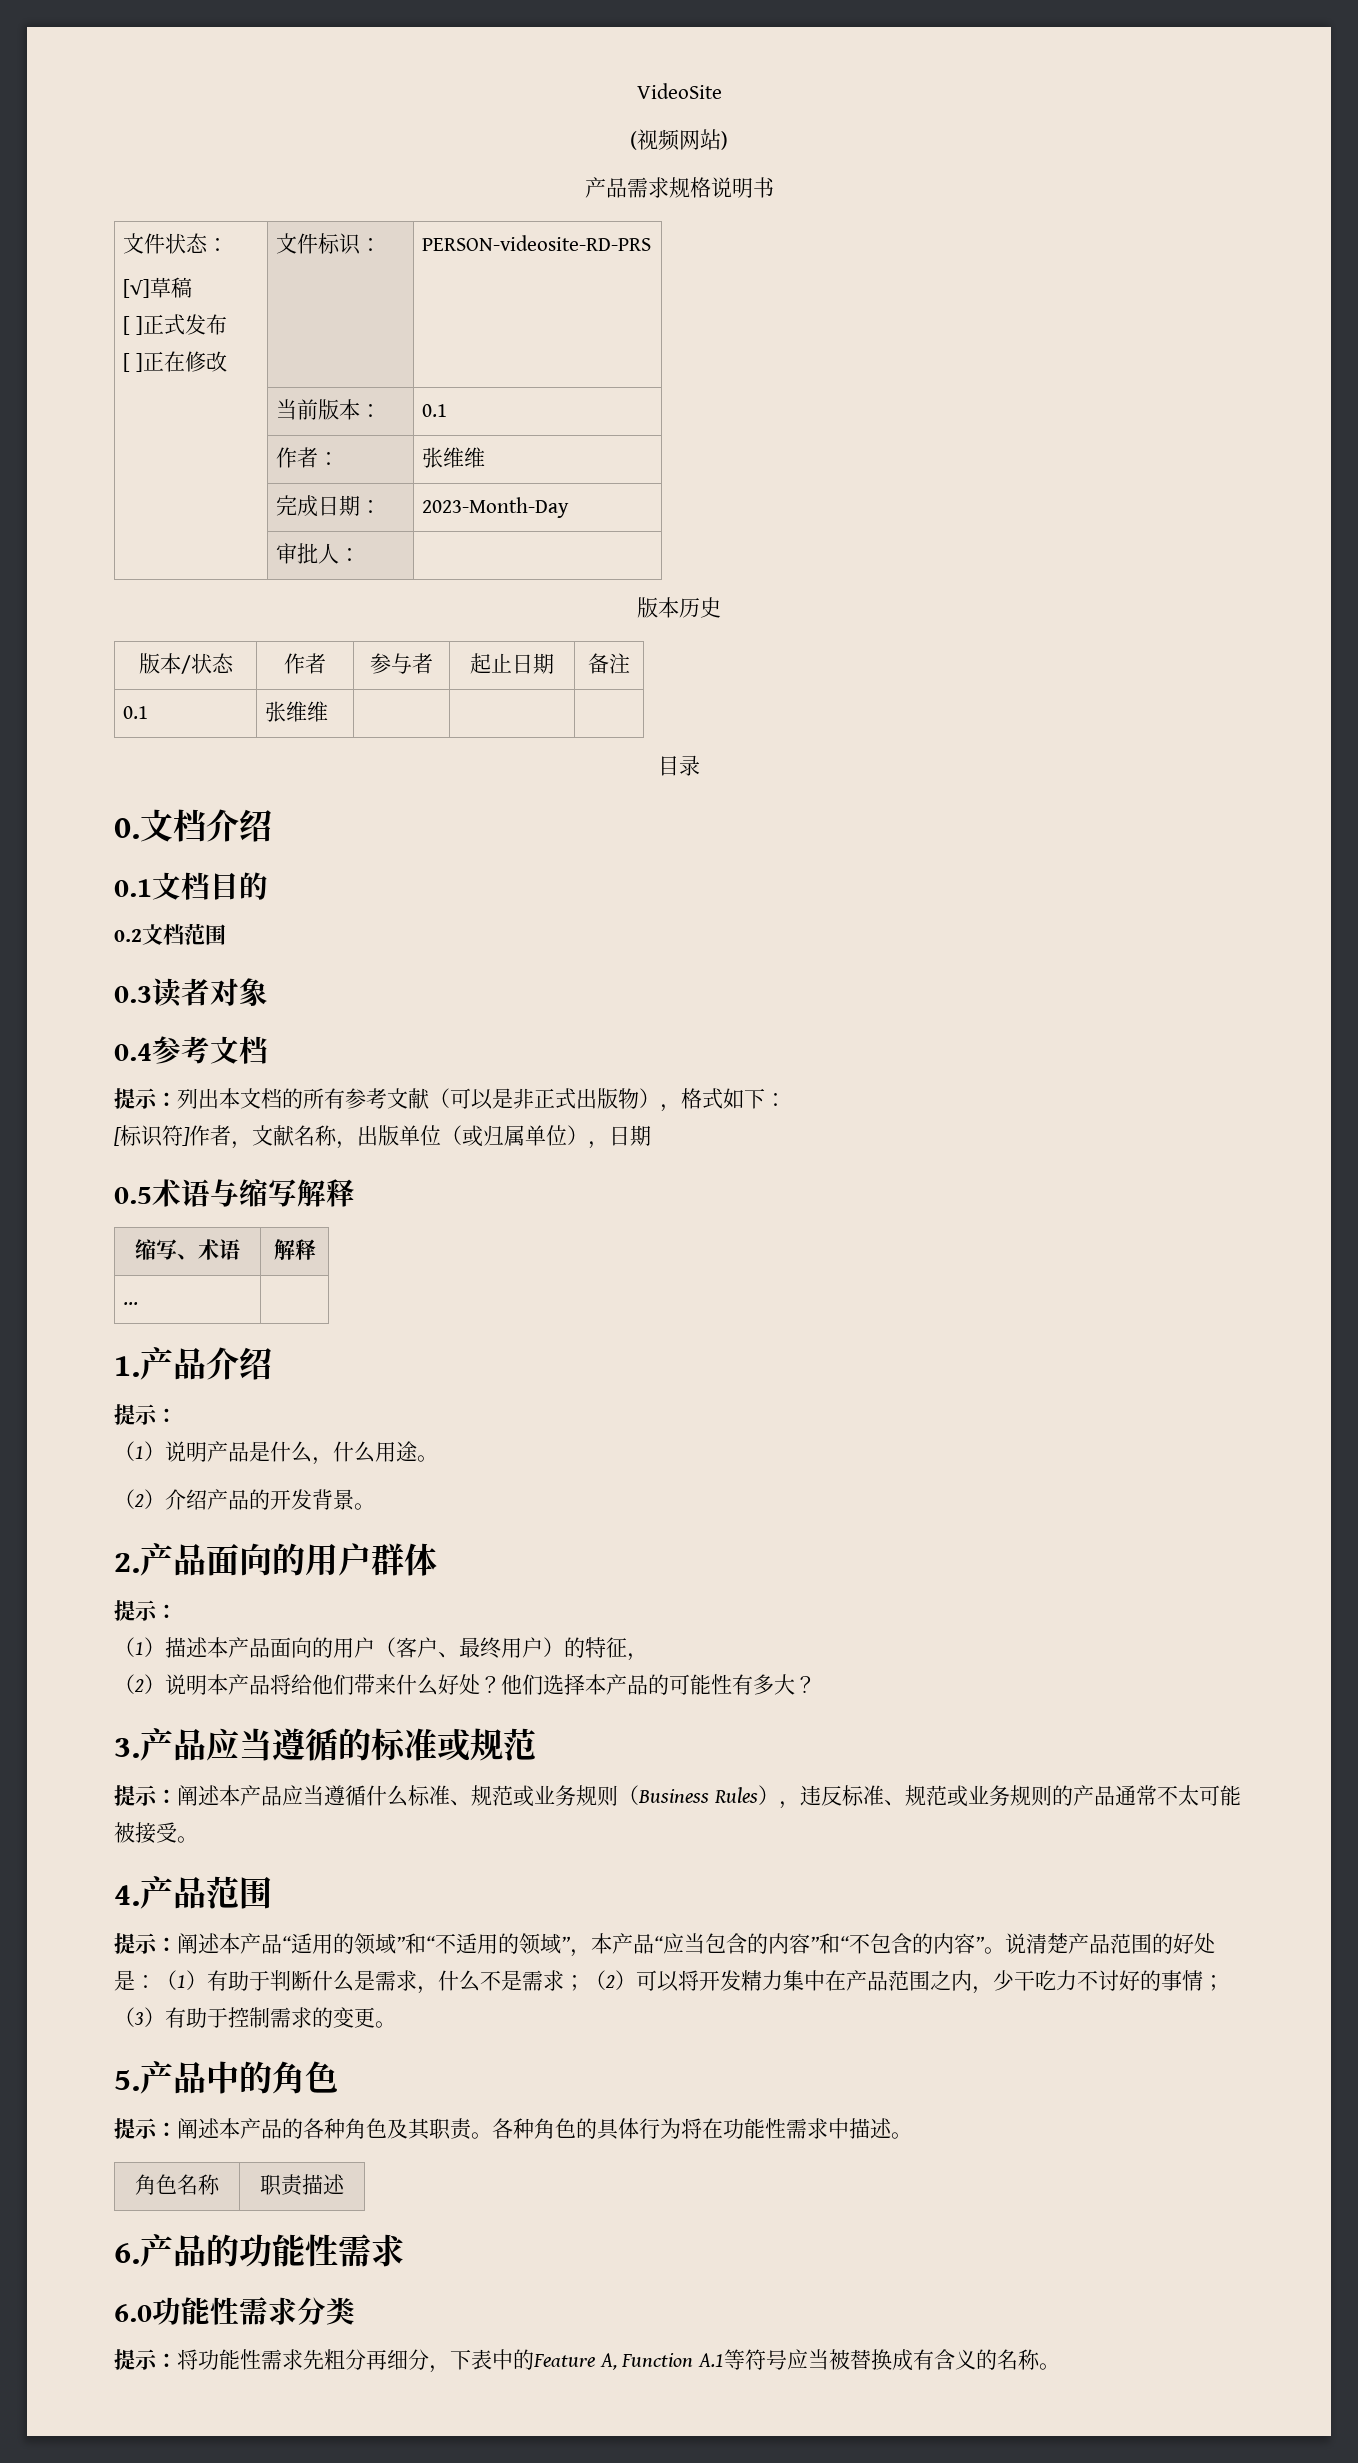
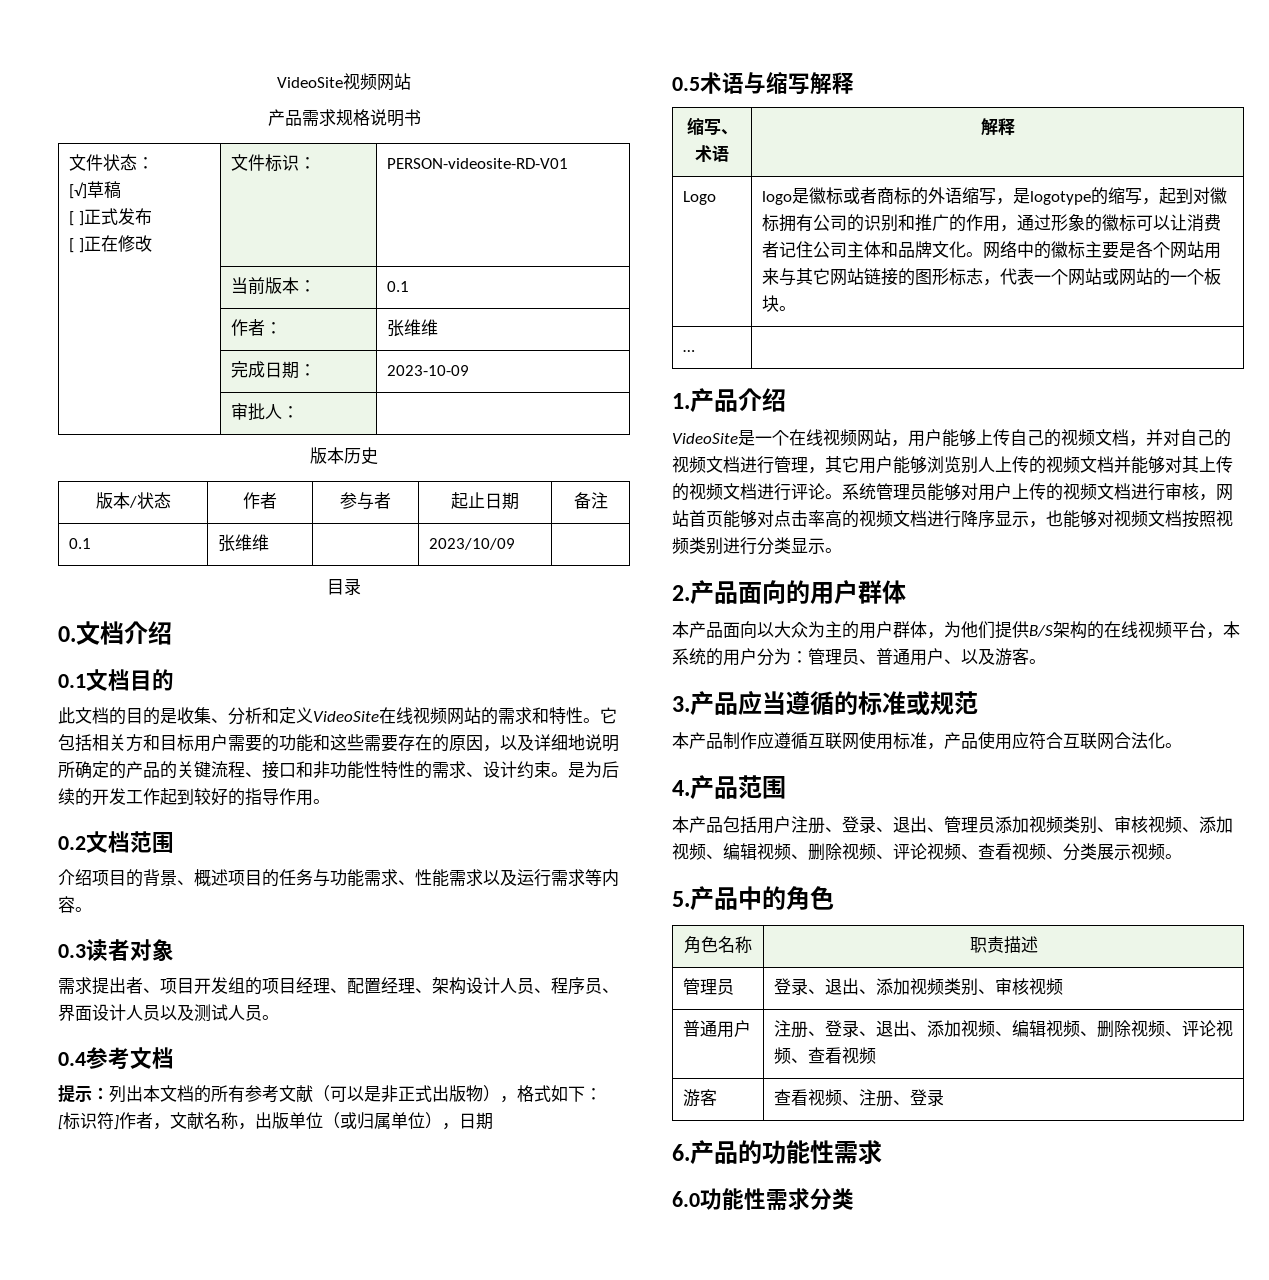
- VideoSite
- (视频网站)
+ VideoSite视频网站
  文件状态：
  [√]草稿
  [ ]正式发布
- [ ]正在修改 | 文件标识： | PERSON-videosite-RD-PRS
+ [ ]正在修改 | 文件标识： | PERSON-videosite-RD-V01
- | 完成日期： | 2023-Month-Day
+ | 完成日期： | 2023-10-09
- 0.1 | 张维维 | | |
+ 0.1 | 张维维 | | 2023/10/09 |
+ 此文档的目的是收集、分析和定义VideoSite在线视频网站的需求和特性。它包括相关方和目标用户需要的功能和这些需要存在的原因，以及详细地说明所确定的产品的关键流程、接口和非功能性特性的需求、设计约束。是为后续的开发工作起到较好的指导作用。
  0.2文档范围
+ 介绍项目的背景、概述项目的任务与功能需求、性能需求以及运行需求等内容。
  0.3读者对象
+ 需求提出者、项目开发组的项目经理、配置经理、架构设计人员、程序员、界面设计人员以及测试人员。
+ Logo | logo是徽标或者商标的外语缩写，是logotype的缩写，起到对徽标拥有公司的识别和推广的作用，通过形象的徽标可以让消费者记住公司主体和品牌文化。网络中的徽标主要是各个网站用来与其它网站链接的图形标志，代表一个网站或网站的一个板块。
  … |
  1.产品介绍
- 提示：
- （1）说明产品是什么，什么用途。
- （2）介绍产品的开发背景。
+ VideoSite是一个在线视频网站，用户能够上传自己的视频文档，并对自己的视频文档进行管理，其它用户能够浏览别人上传的视频文档并能够对其上传的视频文档进行评论。系统管理员能够对用户上传的视频文档进行审核，网站首页能够对点击率高的视频文档进行降序显示，也能够对视频文档按照视频类别进行分类显示。
  2.产品面向的用户群体
- 提示：
- （1）描述本产品面向的用户（客户、最终用户）的特征，
- （2）说明本产品将给他们带来什么好处？他们选择本产品的可能性有多大？
+ 本产品面向以大众为主的用户群体，为他们提供B/S架构的在线视频平台，本系统的用户分为：管理员、普通用户、以及游客。
- 提示：阐述本产品应当遵循什么标准、规范或业务规则（Business Rules），违反标准、规范或业务规则的产品通常不太可能被接受。
+ 本产品制作应遵循互联网使用标准，产品使用应符合互联网合法化。
  4.产品范围
- 提示：阐述本产品“适用的领域”和“不适用的领域”，本产品“应当包含的内容”和“不包含的内容”。说清楚产品范围的好处是：（1）有助于判断什么是需求，什么不是需求；（2）可以将开发精力集中在产品范围之内，少干吃力不讨好的事情；（3）有助于控制需求的变更。
+ 本产品包括用户注册、登录、退出、管理员添加视频类别、审核视频、添加视频、编辑视频、删除视频、评论视频、查看视频、分类展示视频。
- 提示：阐述本产品的各种角色及其职责。各种角色的具体行为将在功能性需求中描述。
  角色名称 | 职责描述
+ 管理员 | 登录、退出、添加视频类别、审核视频
+ 普通用户 | 注册、登录、退出、添加视频、编辑视频、删除视频、评论视频、查看视频
+ 游客 | 查看视频、注册、登录
- 提示：将功能性需求先粗分再细分，下表中的Feature A, Function A.1等符号应当被替换成有含义的名称。

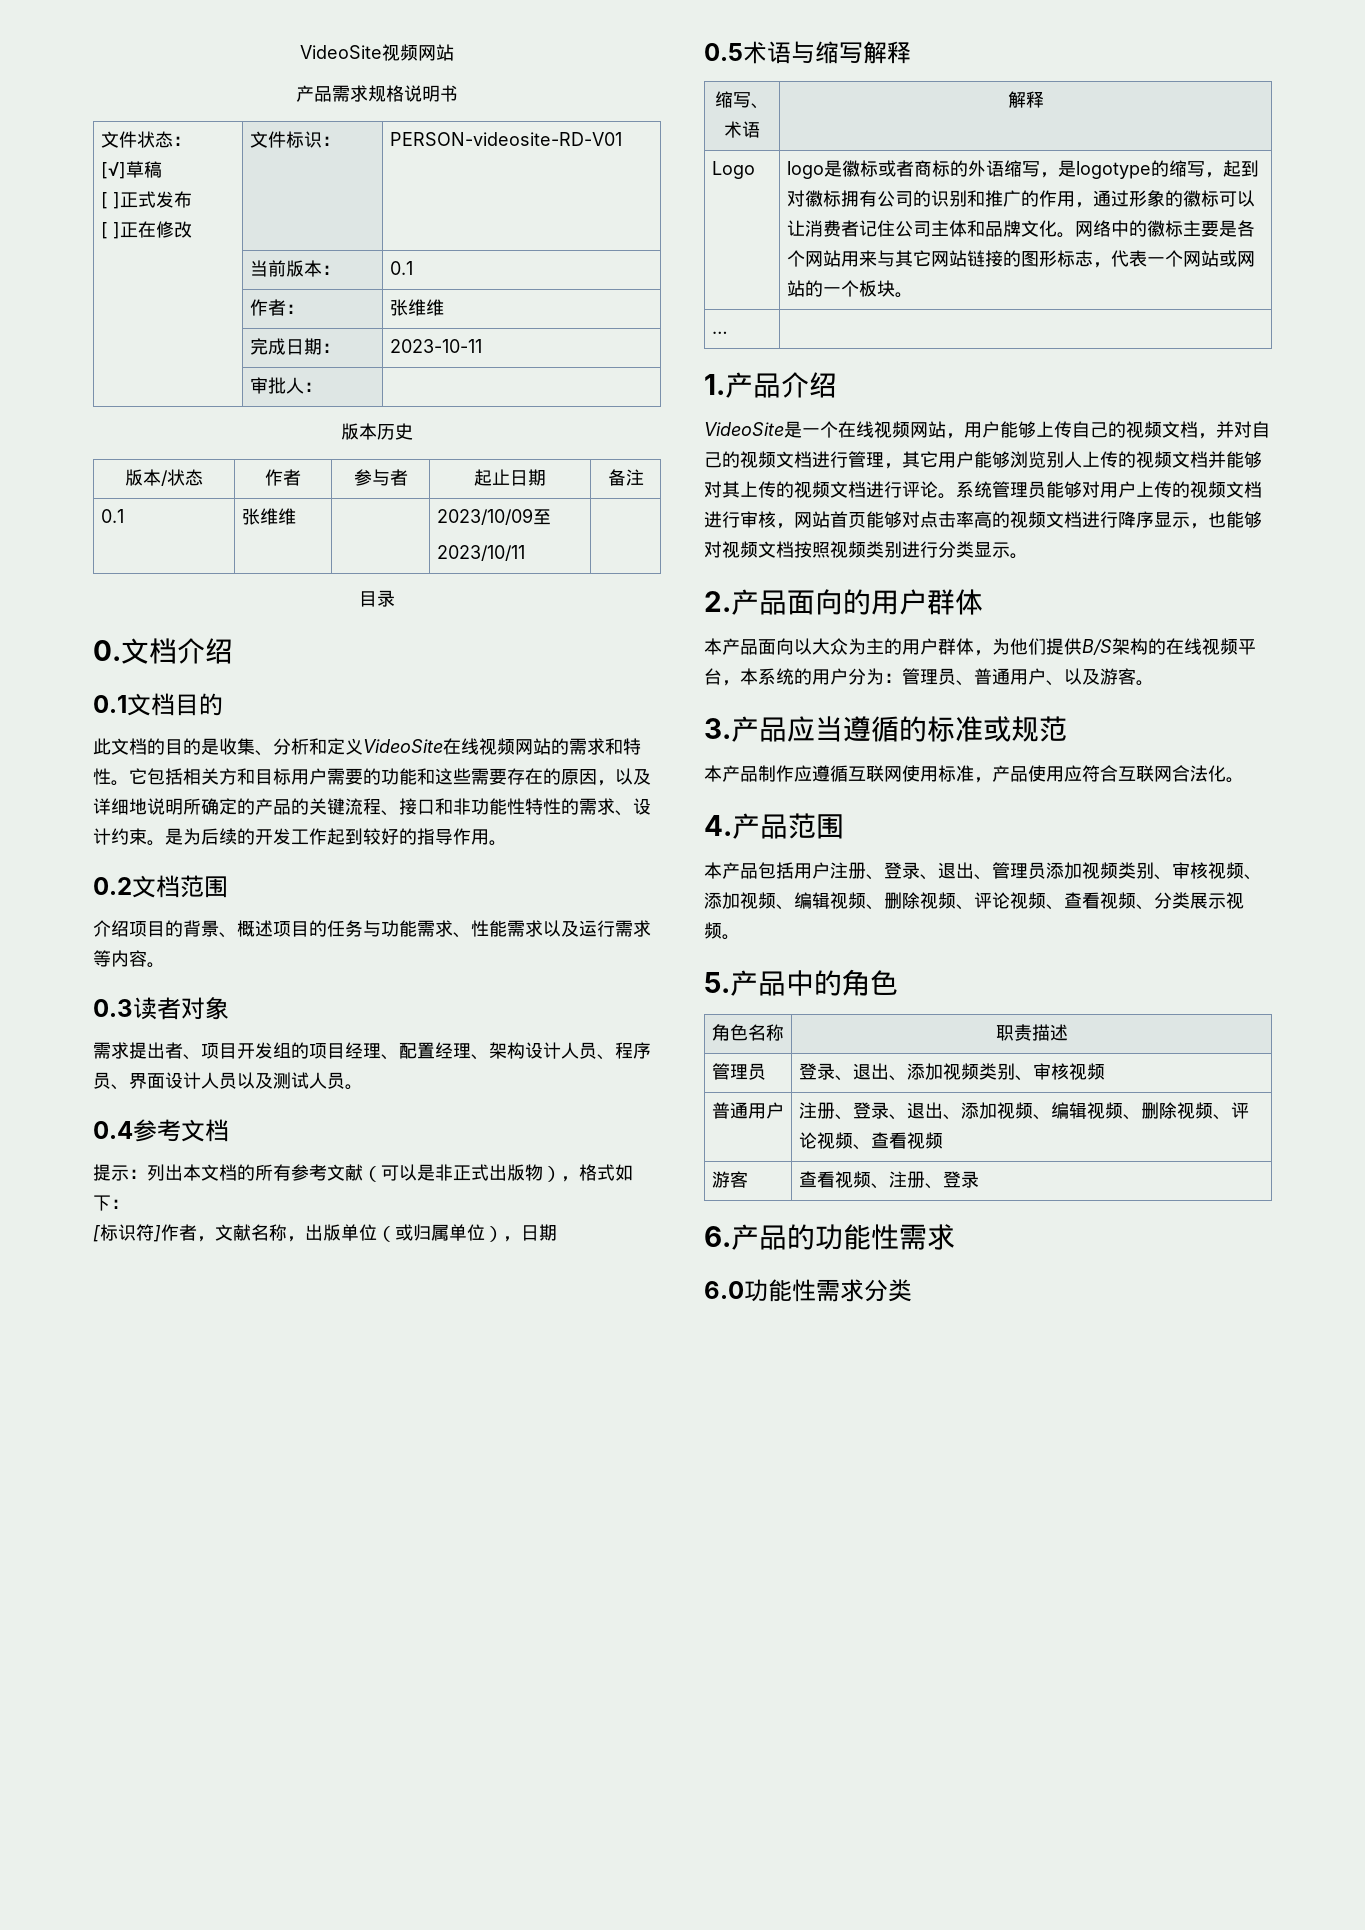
- | 完成日期： | 2023-10-09
+ | 完成日期： | 2023-10-11
- 0.1 | 张维维 | | 2023/10/09 |
+ 0.1 | 张维维 | | 2023/10/09至
+ 2023/10/11 |

